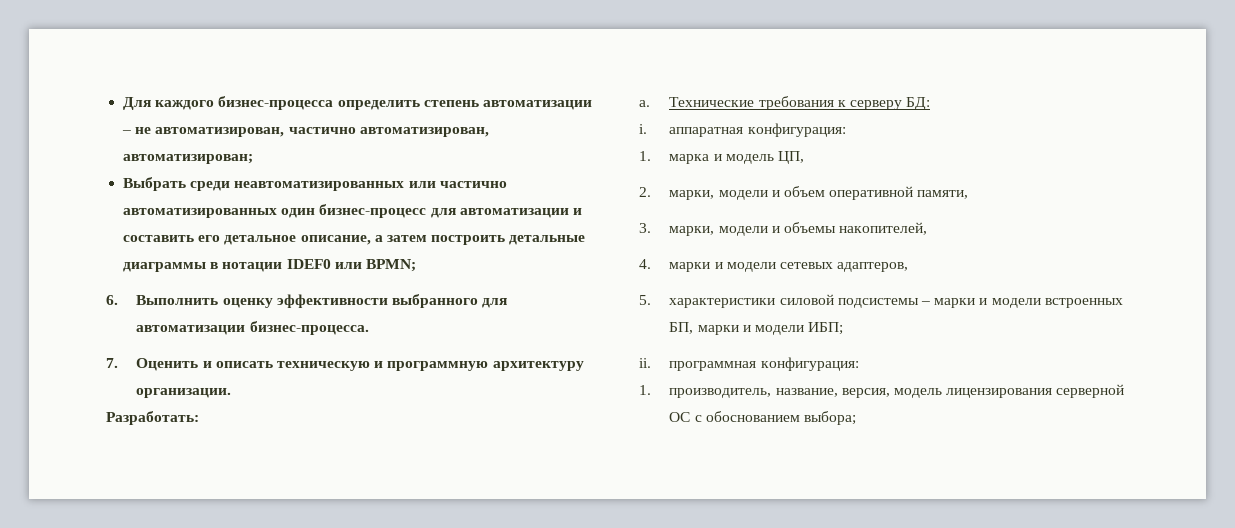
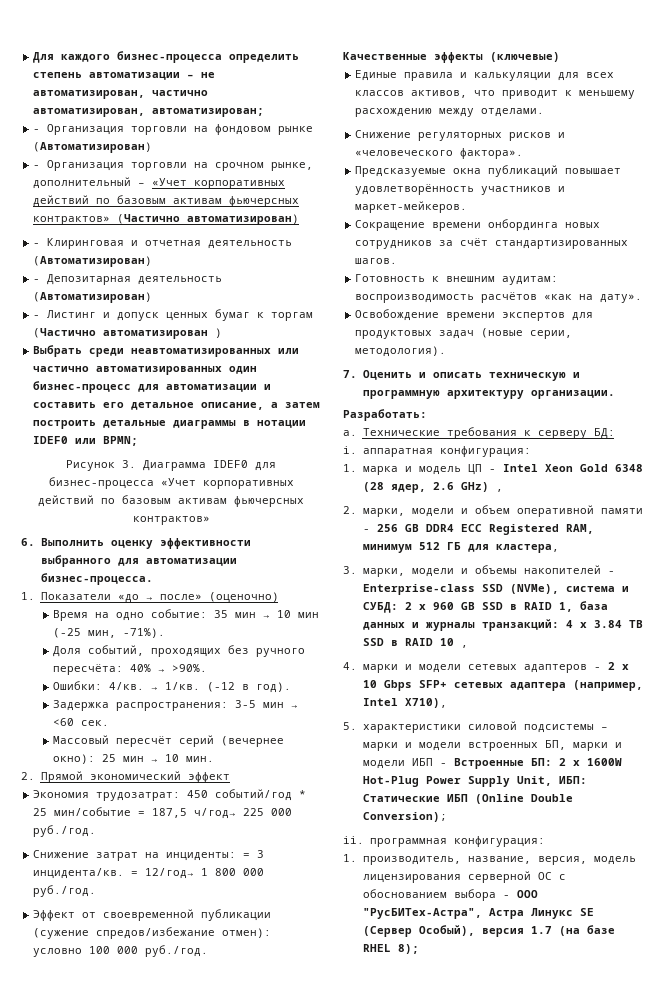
+ - Организация торговли на фондовом рынке (Автоматизирован)
+ - Организация торговли на срочном рынке, дополнительный – «Учет корпоративных действий по базовым активам фьючерсных контрактов» (Частично автоматизирован)
+ - Клиринговая и отчетная деятельность (Автоматизирован)
+ - Депозитарная деятельность (Автоматизирован)
+ - Листинг и допуск ценных бумаг к торгам (Частично автоматизирован )
+ Рисунок 3. Диаграмма IDEF0 для бизнес-процесса «Учет корпоративных действий по базовым активам фьючерсных контрактов»
+ 1. Показатели «до → после» (оценочно)
+ Время на одно событие: 35 мин → 10 мин (-25 мин, -71%).
+ Доля событий, проходящих без ручного пересчёта: 40% → >90%.
+ Ошибки: 4/кв. → 1/кв. (-12 в год).
+ Задержка распространения: 3-5 мин → <60 сек.
+ Массовый пересчёт серий (вечернее окно): 25 мин → 10 мин.
+ 2. Прямой экономический эффект
+ Экономия трудозатрат: 450 событий/год * 25 мин/событие = 187,5 ч/год→ 225 000 руб./год.
+ Снижение затрат на инциденты: = 3 инцидента/кв. = 12/год→ 1 800 000 руб./год.
+ Эффект от своевременной публикации (сужение спредов/избежание отмен): условно 100 000 руб./год.
+ Качественные эффекты (ключевые)
+ Единые правила и калькуляции для всех классов активов, что приводит к меньшему расхождению между отделами.
+ Снижение регуляторных рисков и «человеческого фактора».
+ Предсказуемые окна публикаций повышает удовлетворённость участников и маркет-мейкеров.
+ Сокращение времени онбординга новых сотрудников за счёт стандартизированных шагов.
+ Готовность к внешним аудитам: воспроизводимость расчётов «как на дату».
+ Освобождение времени экспертов для продуктовых задач (новые серии, методология).
- 1. марка и модель ЦП,
+ 1. марка и модель ЦП - Intel Xeon Gold 6348 (28 ядер, 2.6 GHz) ,
- 2. марки, модели и объем оперативной памяти,
+ 2. марки, модели и объем оперативной памяти - 256 GB DDR4 ECC Registered RAM, минимум 512 ГБ для кластера,
- 3. марки, модели и объемы накопителей,
+ 3. марки, модели и объемы накопителей - Enterprise-class SSD (NVMe), система и СУБД: 2 x 960 GB SSD в RAID 1, база данных и журналы транзакций: 4 x 3.84 TB SSD в RAID 10 ,
- 4. марки и модели сетевых адаптеров,
+ 4. марки и модели сетевых адаптеров - 2 x 10 Gbps SFP+ сетевых адаптера (например, Intel X710),
- 5. характеристики силовой подсистемы – марки и модели встроенных БП, марки и модели ИБП;
+ 5. характеристики силовой подсистемы – марки и модели встроенных БП, марки и модели ИБП - Встроенные БП: 2 x 1600W Hot-Plug Power Supply Unit, ИБП: Статические ИБП (Online Double Conversion);
- 1. производитель, название, версия, модель лицензирования серверной ОС с обоснованием выбора;
+ 1. производитель, название, версия, модель лицензирования серверной ОС с обоснованием выбора - ООО "РусБИТех-Астра", Астра Линукс SE (Сервер Особый), версия 1.7 (на базе RHEL 8);

